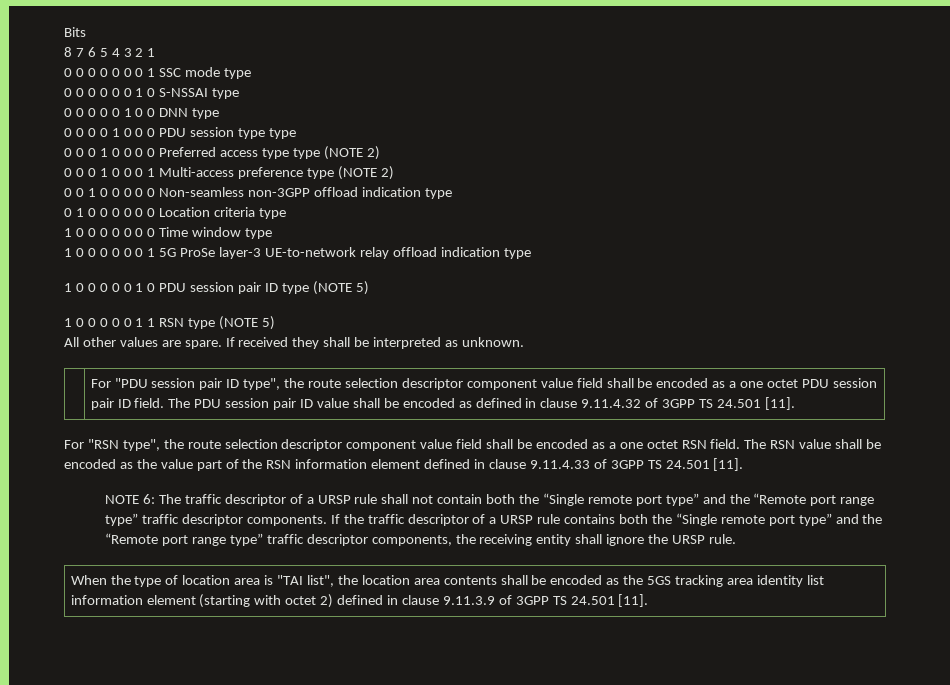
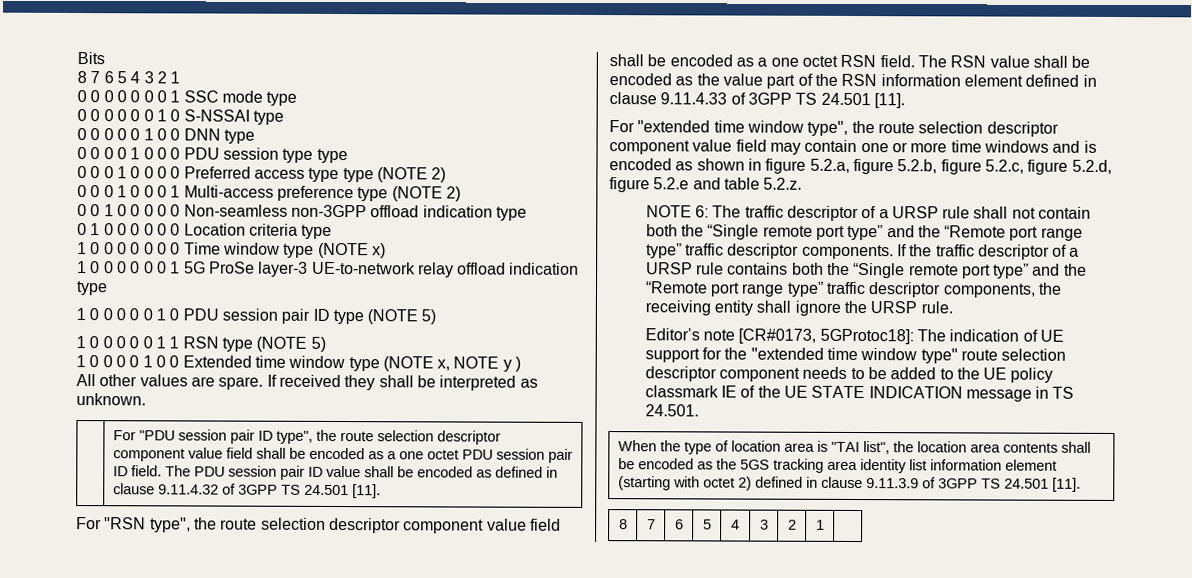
- 1 0 0 0 0 0 0 0 Time window type
+ 1 0 0 0 0 0 0 0 Time window type (NOTE x)
+ 1 0 0 0 0 1 0 0 Extended time window type (NOTE x, NOTE y )
+ For "extended time window type", the route selection descriptor component value field may contain one or more time windows and is encoded as shown in figure 5.2.a, figure 5.2.b, figure 5.2.c, figure 5.2.d, figure 5.2.e and table 5.2.z.
+ Editor’s note [CR#0173, 5GProtoc18]: The indication of UE support for the "extended time window type" route selection descriptor component needs to be added to the UE policy classmark IE of the UE STATE INDICATION message in TS 24.501.
+ 8 | 7 | 6 | 5 | 4 | 3 | 2 | 1 |

